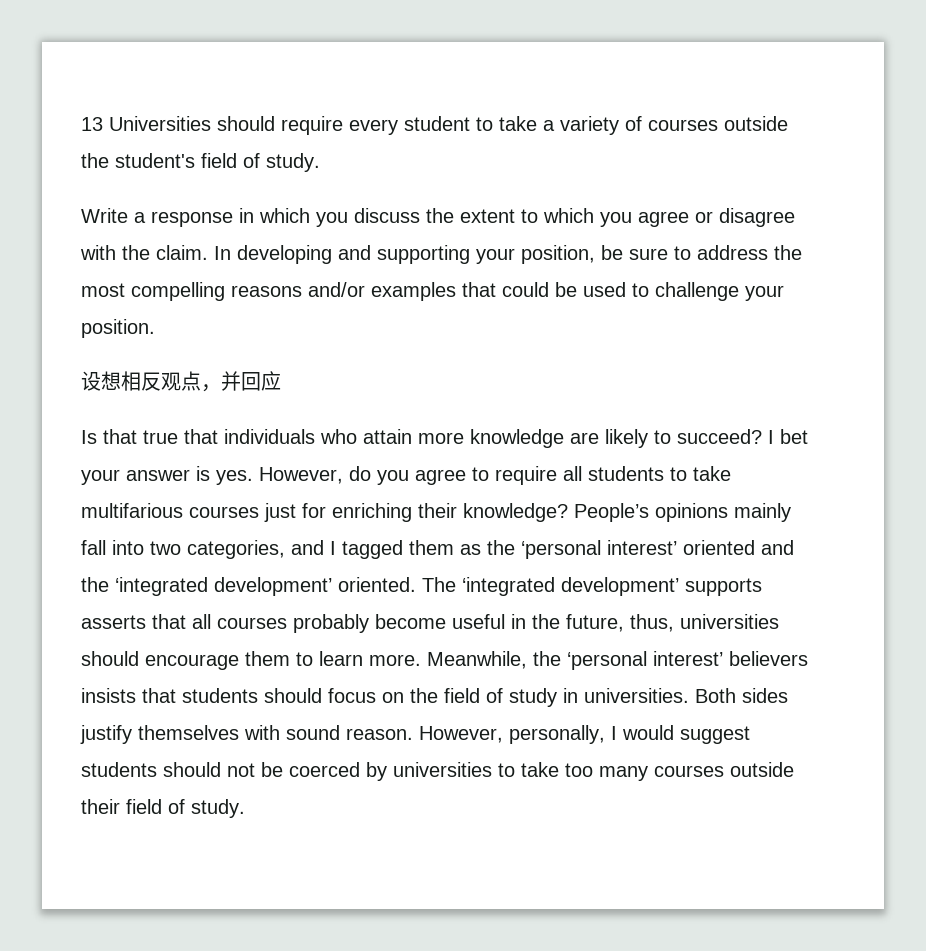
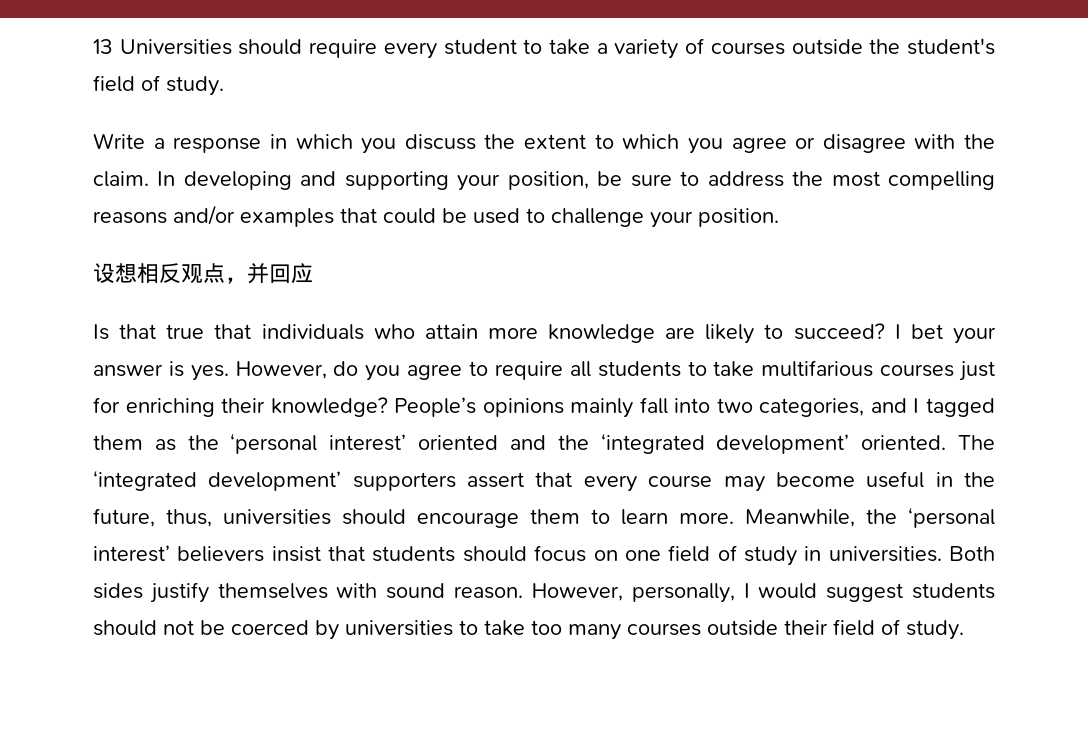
- The ‘integrated development’ supports asserts that all courses probably become useful in the future, thus, universities should encourage them to learn more.
+ The ‘integrated development’ supporters assert that every course may become useful in the future, thus, universities should encourage them to learn more.
- Meanwhile, the ‘personal interest’ believers insists that students should focus on the field of study in universities.
+ Meanwhile, the ‘personal interest’ believers insist that students should focus on one field of study in universities.

